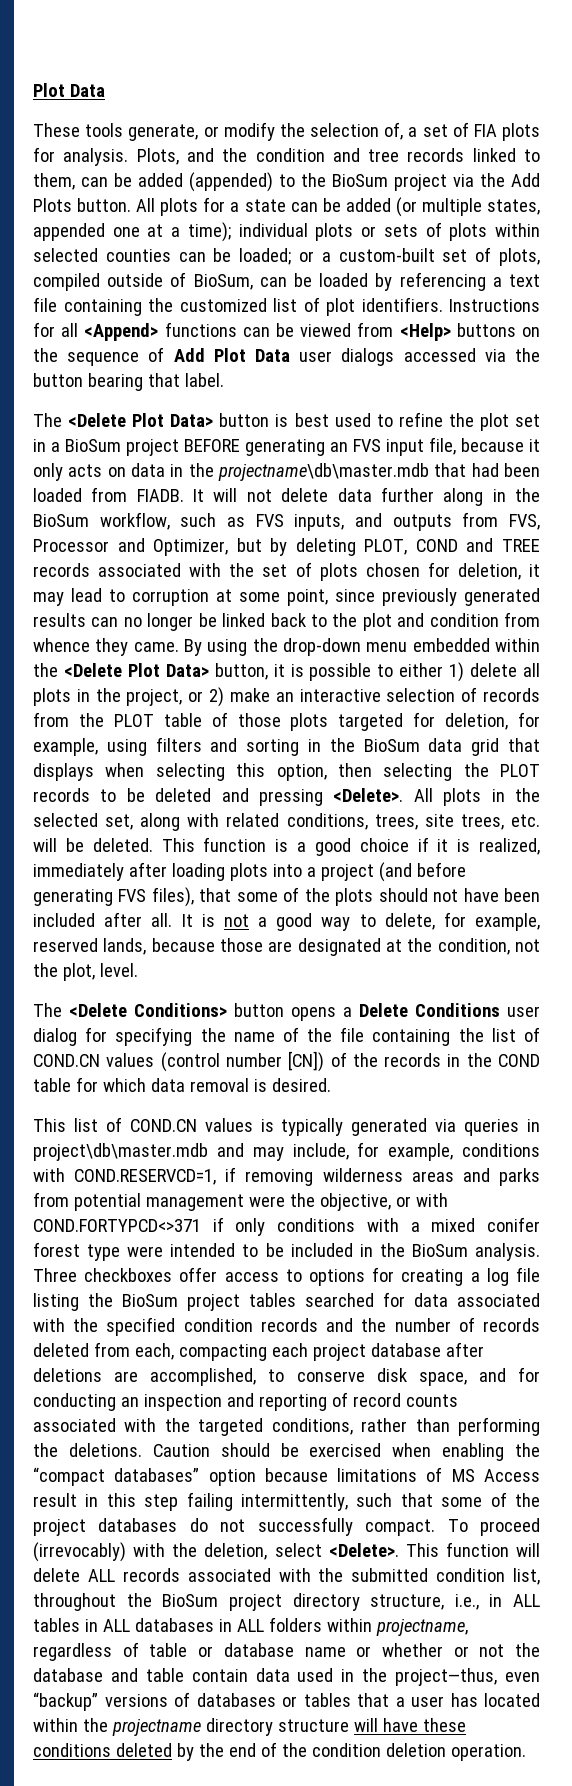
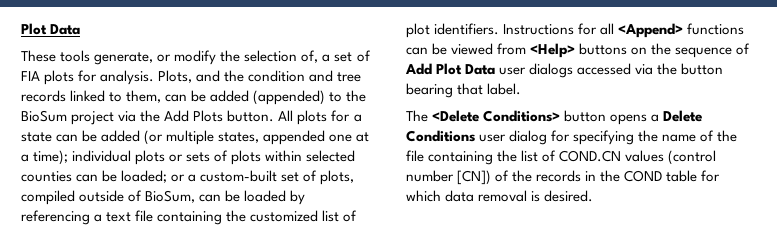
- The <Delete Plot Data> button is best used to refine the plot set in a BioSum project BEFORE generating an FVS input file, because it only acts on data in the projectname\db\master.mdb that had been loaded from FIADB. It will not delete data further along in the BioSum workflow, such as FVS inputs, and outputs from FVS, Processor and Optimizer, but by deleting PLOT, COND and TREE records associated with the set of plots chosen for deletion, it may lead to corruption at some point, since previously generated results can no longer be linked back to the plot and condition from whence they came. By using the drop-down menu embedded within the <Delete Plot Data> button, it is possible to either 1) delete all plots in the project, or 2) make an interactive selection of records from the PLOT table of those plots targeted for deletion, for example, using filters and sorting in the BioSum data grid that displays when selecting this option, then selecting the PLOT records to be deleted and pressing <Delete>. All plots in the selected set, along with related conditions, trees, site trees, etc. will be deleted. This function is a good choice if it is realized, immediately after loading plots into a project (and before generating FVS files), that some of the plots should not have been included after all. It is not a good way to delete, for example, reserved lands, because those are designated at the condition, not the plot, level.
- This list of COND.CN values is typically generated via queries in project\db\master.mdb and may include, for example, conditions with COND.RESERVCD=1, if removing wilderness areas and parks from potential management were the objective, or with COND.FORTYPCD<>371 if only conditions with a mixed conifer forest type were intended to be included in the BioSum analysis. Three checkboxes offer access to options for creating a log file listing the BioSum project tables searched for data associated with the specified condition records and the number of records deleted from each, compacting each project database after deletions are accomplished, to conserve disk space, and for conducting an inspection and reporting of record counts associated with the targeted conditions, rather than performing the deletions. Caution should be exercised when enabling the “compact databases” option because limitations of MS Access result in this step failing intermittently, such that some of the project databases do not successfully compact. To proceed (irrevocably) with the deletion, select <Delete>. This function will delete ALL records associated with the submitted condition list, throughout the BioSum project directory structure, i.e., in ALL tables in ALL databases in ALL folders within projectname, regardless of table or database name or whether or not the database and table contain data used in the project—thus, even “backup” versions of databases or tables that a user has located within the projectname directory structure will have these conditions deleted by the end of the condition deletion operation.

